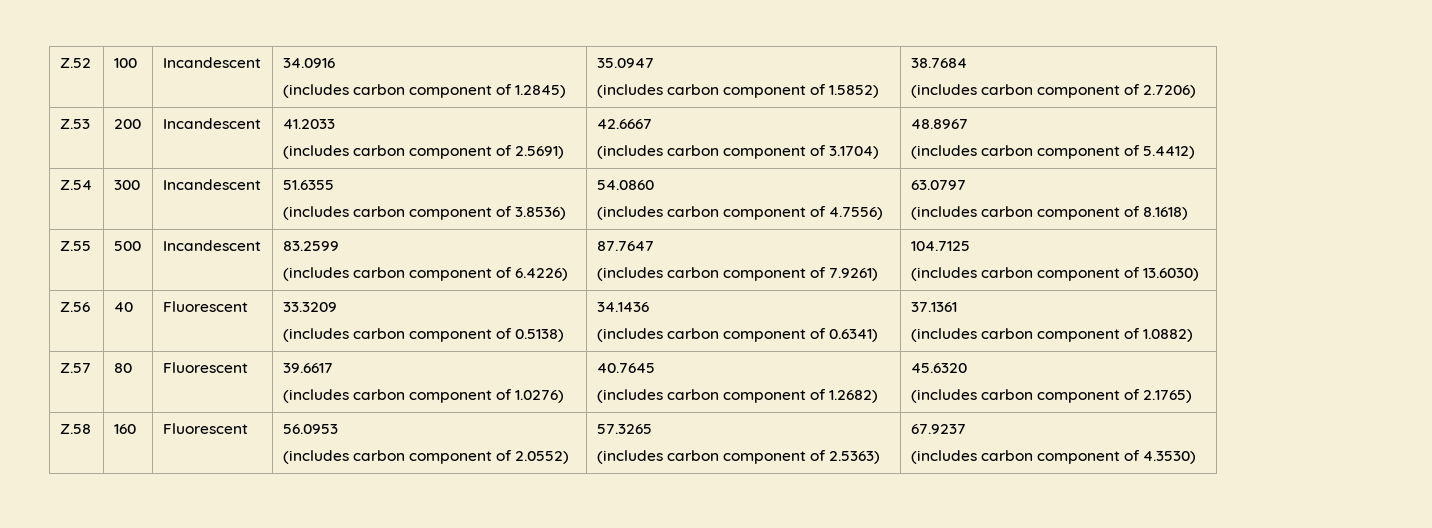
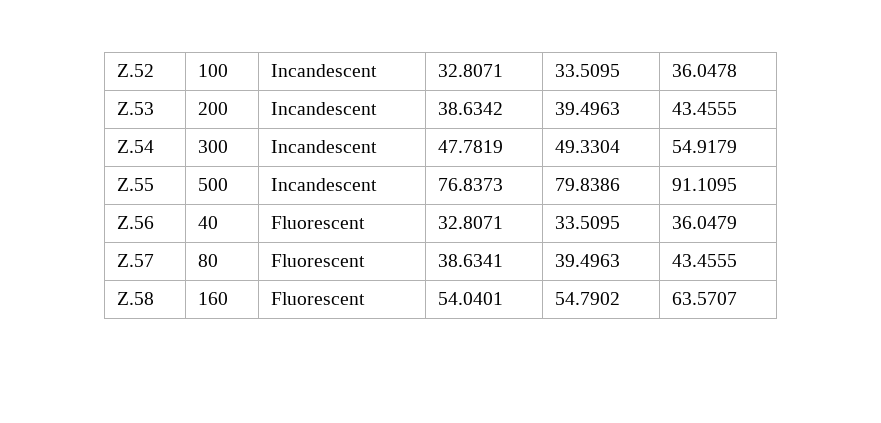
- Z.52 | 100 | Incandescent | 34.0916
- (includes carbon component of 1.2845) | 35.0947
- (includes carbon component of 1.5852) | 38.7684
- (includes carbon component of 2.7206)
- Z.53 | 200 | Incandescent | 41.2033
- (includes carbon component of 2.5691) | 42.6667
- (includes carbon component of 3.1704) | 48.8967
- (includes carbon component of 5.4412)
- Z.54 | 300 | Incandescent | 51.6355
- (includes carbon component of 3.8536) | 54.0860
- (includes carbon component of 4.7556) | 63.0797
- (includes carbon component of 8.1618)
- Z.55 | 500 | Incandescent | 83.2599
- (includes carbon component of 6.4226) | 87.7647
- (includes carbon component of 7.9261) | 104.7125
- (includes carbon component of 13.6030)
- Z.56 | 40 | Fluorescent | 33.3209
- (includes carbon component of 0.5138) | 34.1436
- (includes carbon component of 0.6341) | 37.1361
- (includes carbon component of 1.0882)
- Z.57 | 80 | Fluorescent | 39.6617
- (includes carbon component of 1.0276) | 40.7645
- (includes carbon component of 1.2682) | 45.6320
- (includes carbon component of 2.1765)
- Z.58 | 160 | Fluorescent | 56.0953
- (includes carbon component of 2.0552) | 57.3265
- (includes carbon component of 2.5363) | 67.9237
- (includes carbon component of 4.3530)
+ Z.52 | 100 | Incandescent | 32.8071 | 33.5095 | 36.0478
+ Z.53 | 200 | Incandescent | 38.6342 | 39.4963 | 43.4555
+ Z.54 | 300 | Incandescent | 47.7819 | 49.3304 | 54.9179
+ Z.55 | 500 | Incandescent | 76.8373 | 79.8386 | 91.1095
+ Z.56 | 40 | Fluorescent | 32.8071 | 33.5095 | 36.0479
+ Z.57 | 80 | Fluorescent | 38.6341 | 39.4963 | 43.4555
+ Z.58 | 160 | Fluorescent | 54.0401 | 54.7902 | 63.5707

